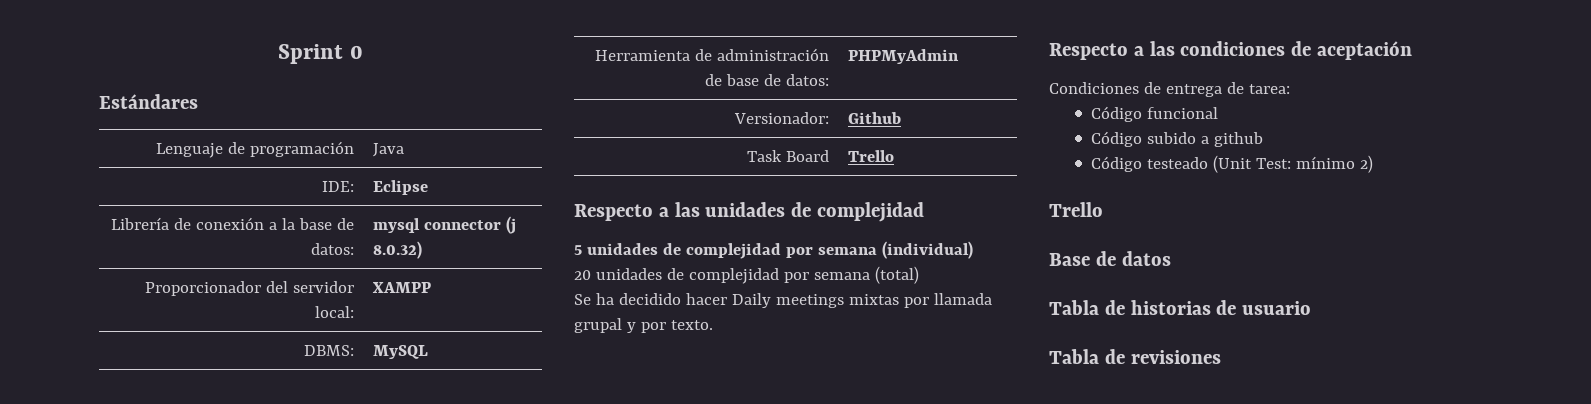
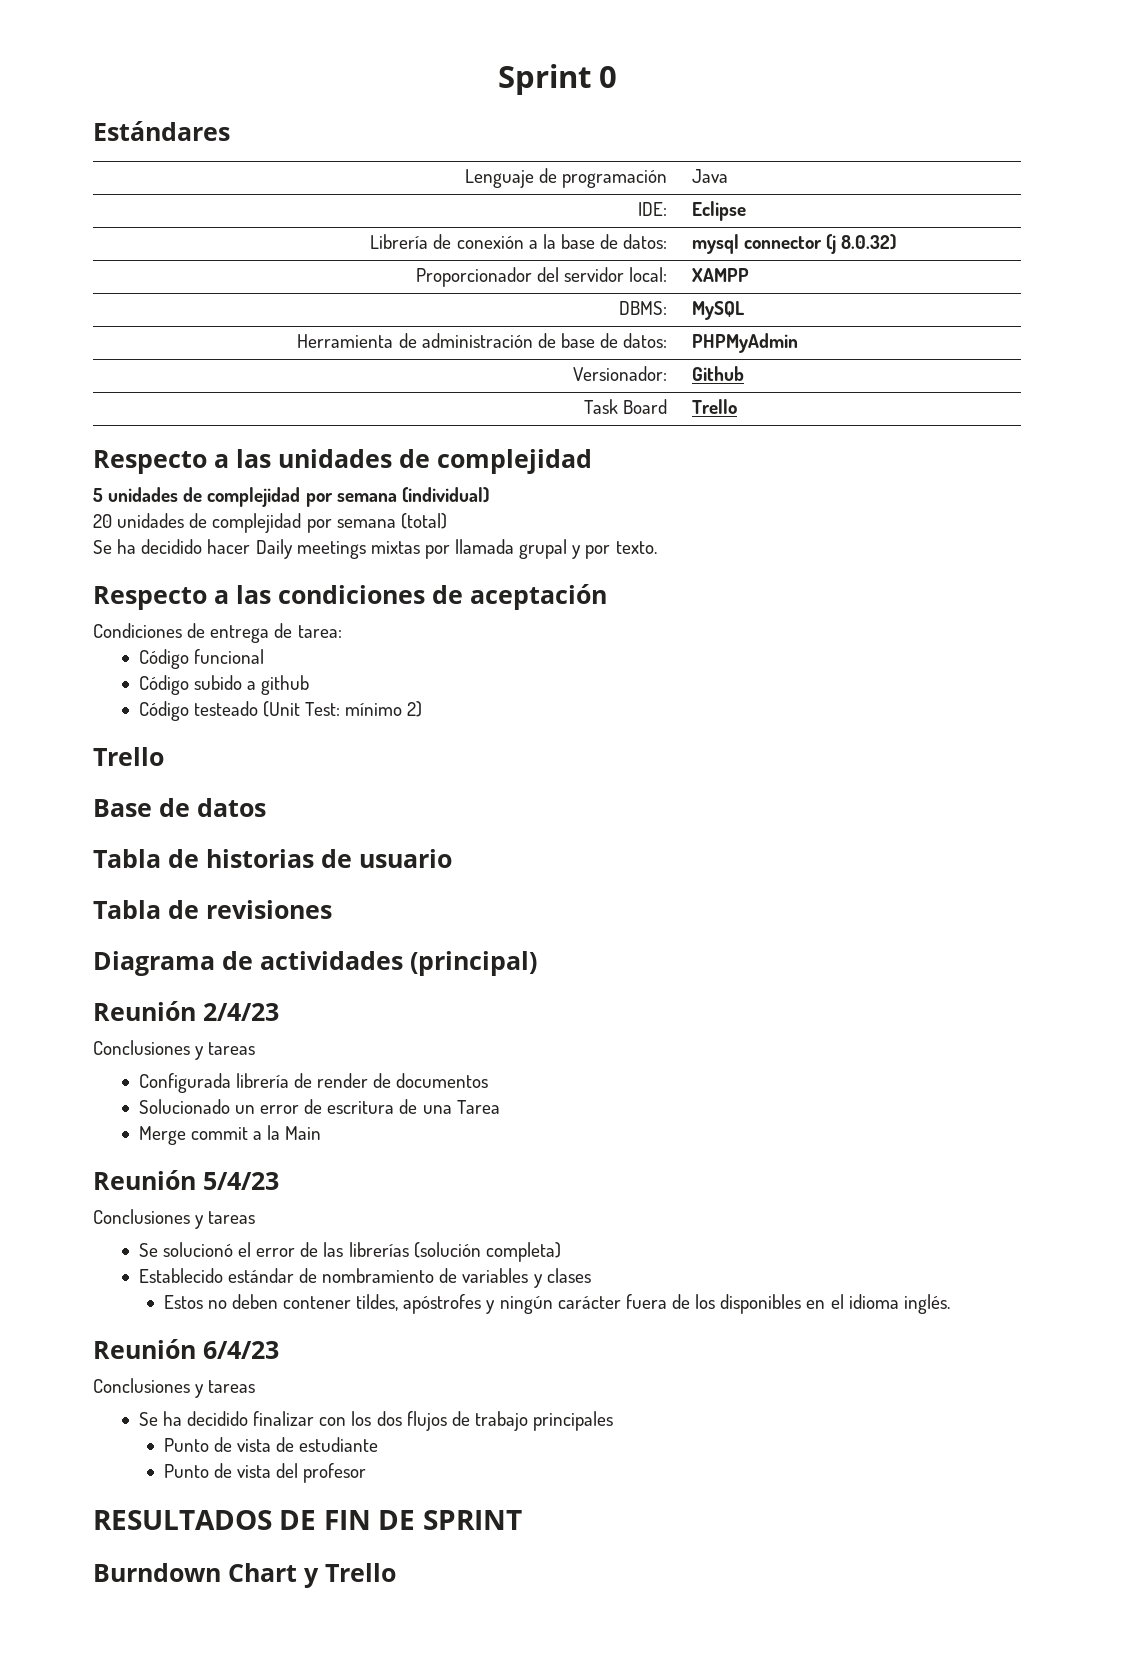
+ Diagrama de actividades (principal)
+ Reunión 2/4/23
+ Conclusiones y tareas
+ Configurada librería de render de documentos
+ Solucionado un error de escritura de una Tarea
+ Merge commit a la Main
+ Reunión 5/4/23
+ Conclusiones y tareas
+ Se solucionó el error de las librerías (solución completa)
+ Establecido estándar de nombramiento de variables y clases
+ Estos no deben contener tildes, apóstrofes y ningún carácter fuera de los disponibles en el idioma inglés.
+ Reunión 6/4/23
+ Conclusiones y tareas
+ Se ha decidido finalizar con los dos flujos de trabajo principales
+ Punto de vista de estudiante
+ Punto de vista del profesor
+ RESULTADOS DE FIN DE SPRINT
+ Burndown Chart y Trello

